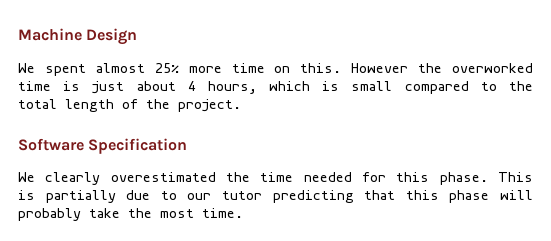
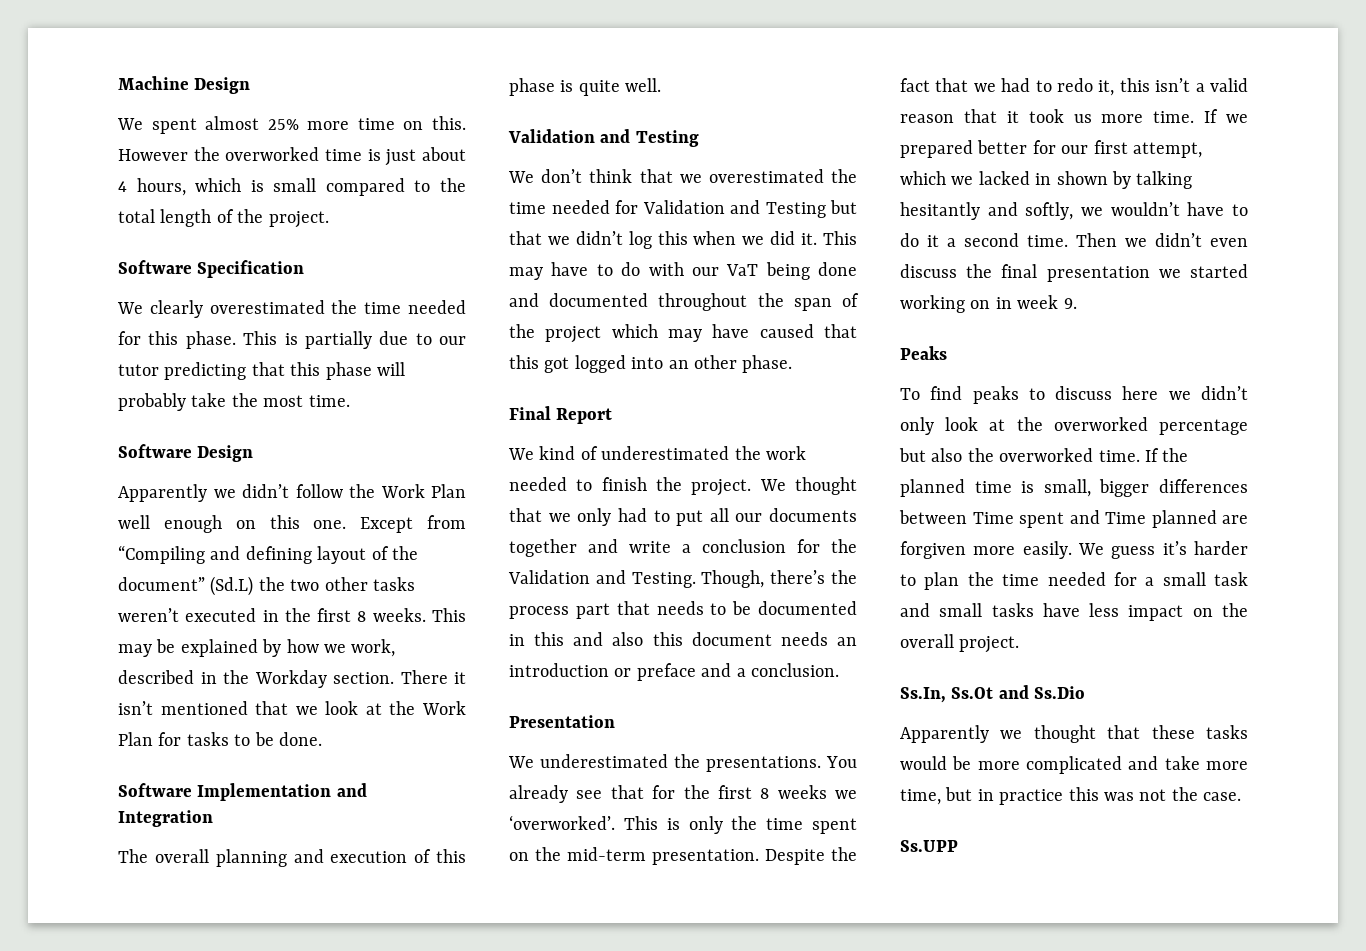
+ Software Design
+ Apparently we didn’t follow the Work Plan well enough on this one. Except from “Compiling and defining layout of the document” (Sd.L) the two other tasks weren’t executed in the first 8 weeks. This may be explained by how we work, described in the Workday section. There it isn’t mentioned that we look at the Work Plan for tasks to be done.
+ Software Implementation and Integration
+ The overall planning and execution of this phase is quite well.
+ Validation and Testing
+ We don’t think that we overestimated the time needed for Validation and Testing but that we didn’t log this when we did it. This may have to do with our VaT being done and documented throughout the span of the project which may have caused that this got logged into an other phase.
+ Final Report
+ We kind of underestimated the work needed to finish the project. We thought that we only had to put all our documents together and write a conclusion for the Validation and Testing. Though, there’s the process part that needs to be documented in this and also this document needs an introduction or preface and a conclusion.
+ Presentation
+ We underestimated the presentations. You already see that for the first 8 weeks we ‘overworked’. This is only the time spent on the mid-term presentation. Despite the fact that we had to redo it, this isn’t a valid reason that it took us more time. If we prepared better for our first attempt, which we lacked in shown by talking hesitantly and softly, we wouldn’t have to do it a second time. Then we didn’t even discuss the final presentation we started working on in week 9.
+ Peaks
+ To find peaks to discuss here we didn’t only look at the overworked percentage but also the overworked time. If the planned time is small, bigger differences between Time spent and Time planned are forgiven more easily. We guess it’s harder to plan the time needed for a small task and small tasks have less impact on the overall project.
+ Ss.In, Ss.Ot and Ss.Dio
+ Apparently we thought that these tasks would be more complicated and take more time, but in practice this was not the case.
+ Ss.UPP

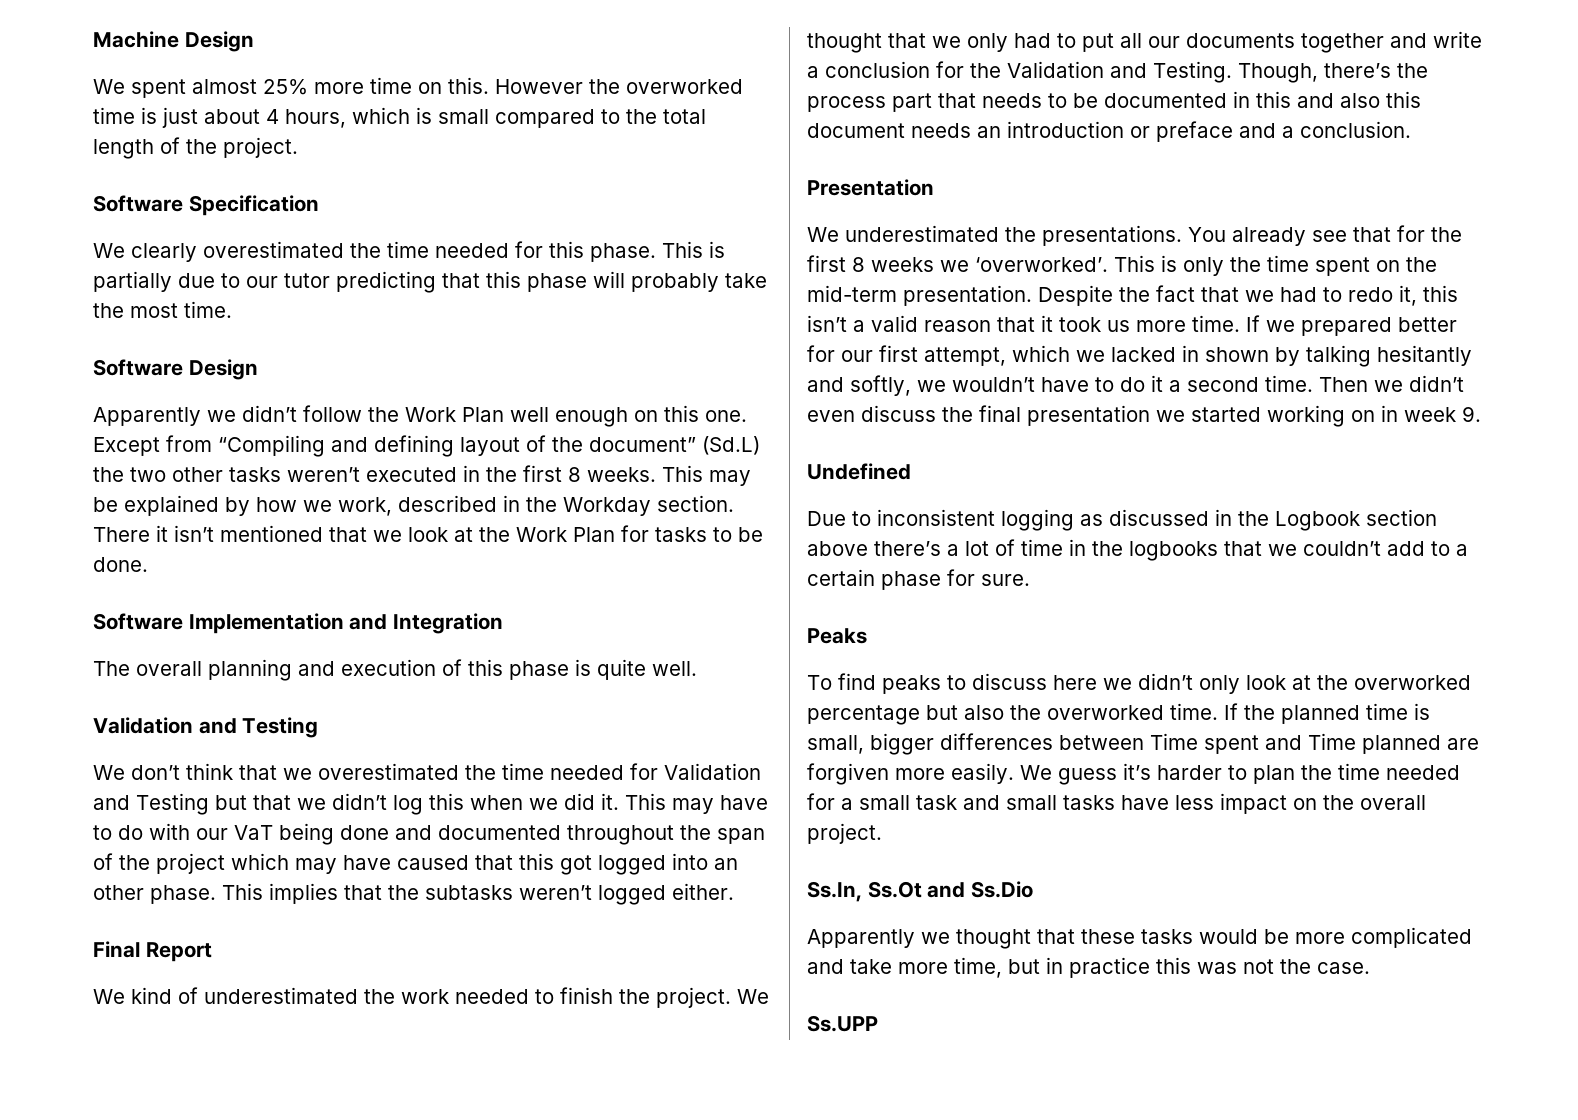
+ This implies that the subtasks weren’t logged either.
+ Undefined
+ Due to inconsistent logging as discussed in the Logbook section above there’s a lot of time in the logbooks that we couldn’t add to a certain phase for sure.

